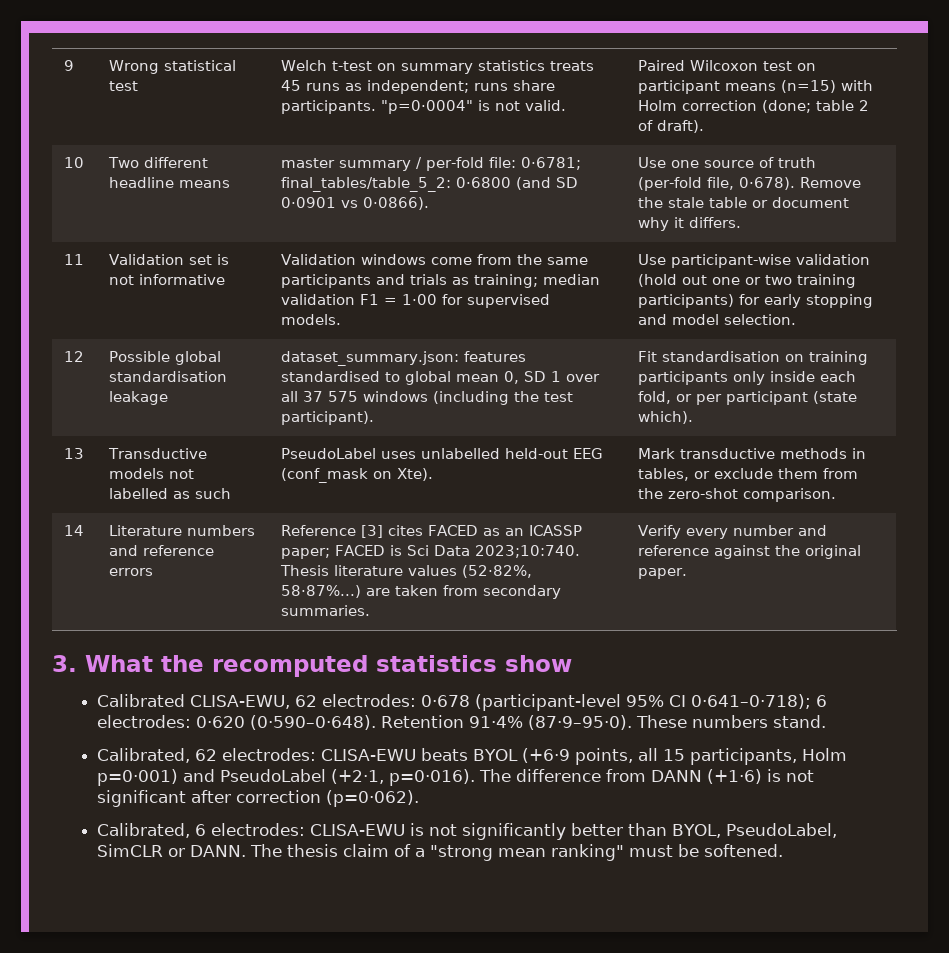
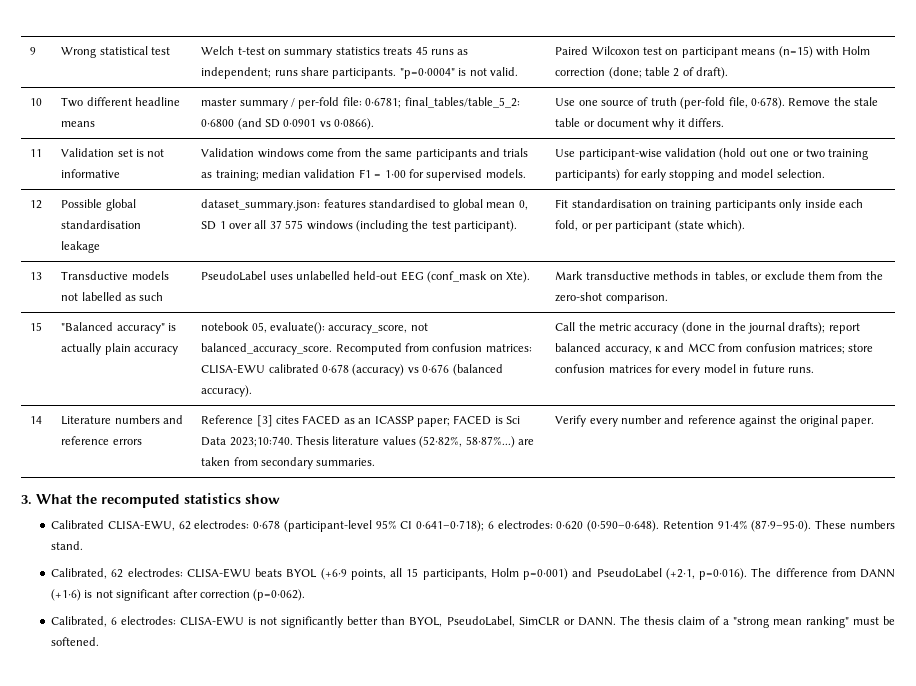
+ 15 | "Balanced accuracy" is actually plain accuracy | notebook 05, evaluate(): accuracy_score, not balanced_accuracy_score. Recomputed from confusion matrices: CLISA-EWU calibrated 0·678 (accuracy) vs 0·676 (balanced accuracy). | Call the metric accuracy (done in the journal drafts); report balanced accuracy, κ and MCC from confusion matrices; store confusion matrices for every model in future runs.

